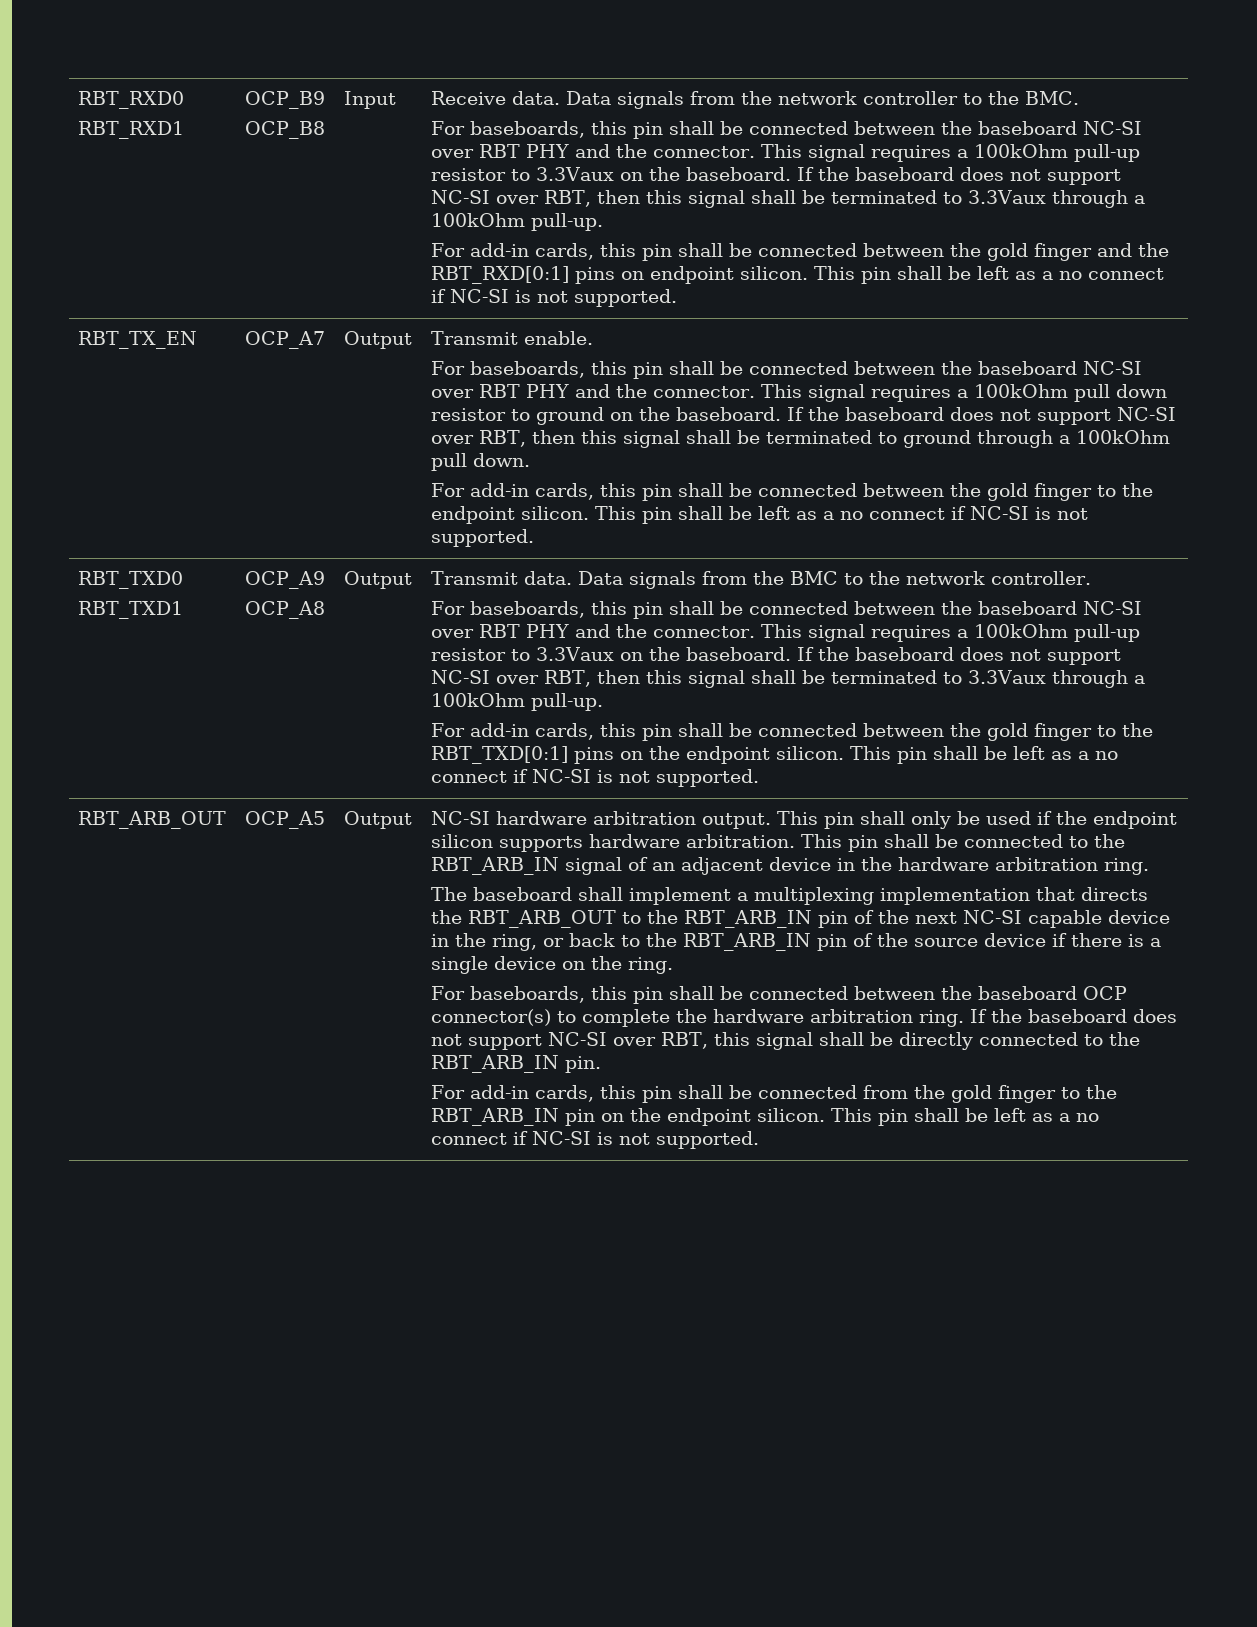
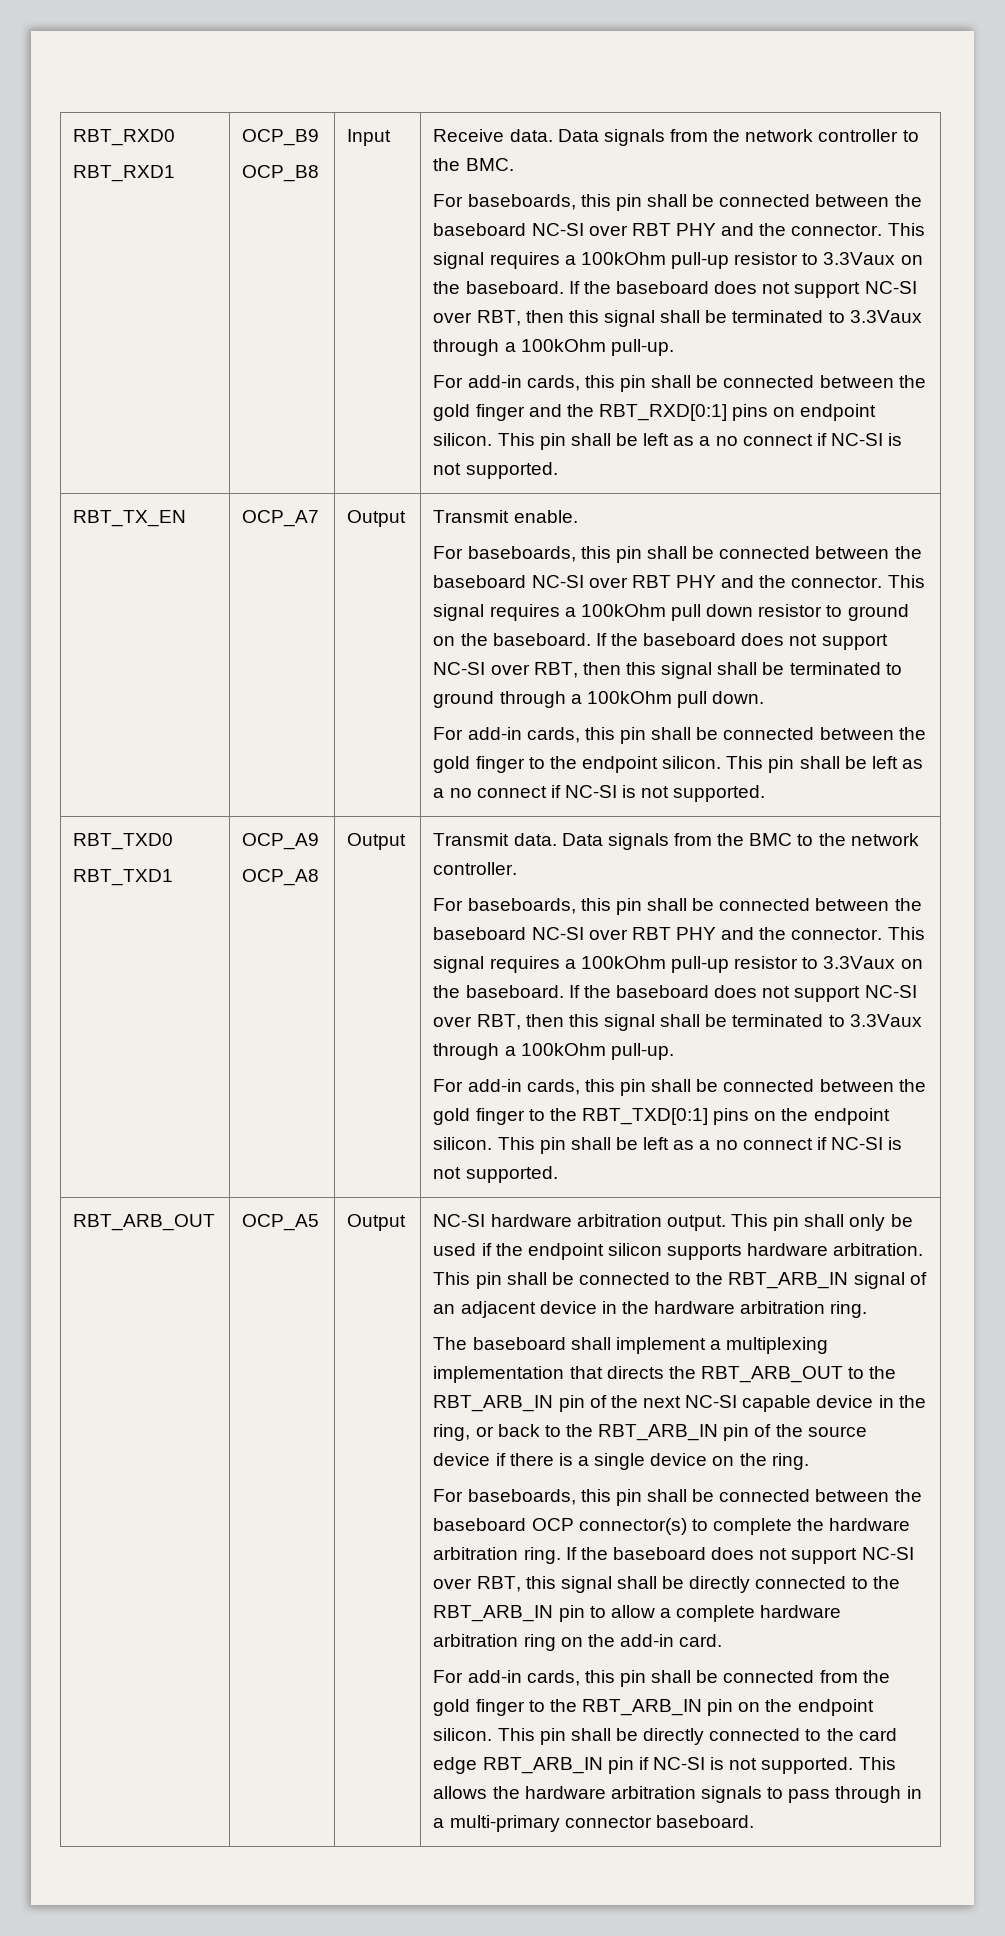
- If the baseboard does not support NC-SI over RBT, this signal shall be directly connected to the RBT_ARB_IN pin.
+ If the baseboard does not support NC-SI over RBT, this signal shall be directly connected to the RBT_ARB_IN pin to allow a complete hardware arbitration ring on the add-in card.
- For add-in cards, this pin shall be connected from the gold finger to the RBT_ARB_IN pin on the endpoint silicon. This pin shall be left as a no connect if NC-SI is not supported.
+ For add-in cards, this pin shall be connected from the gold finger to the RBT_ARB_IN pin on the endpoint silicon. This pin shall be directly connected to the card edge RBT_ARB_IN pin if NC-SI is not supported. This allows the hardware arbitration signals to pass through in a multi-primary connector baseboard.

